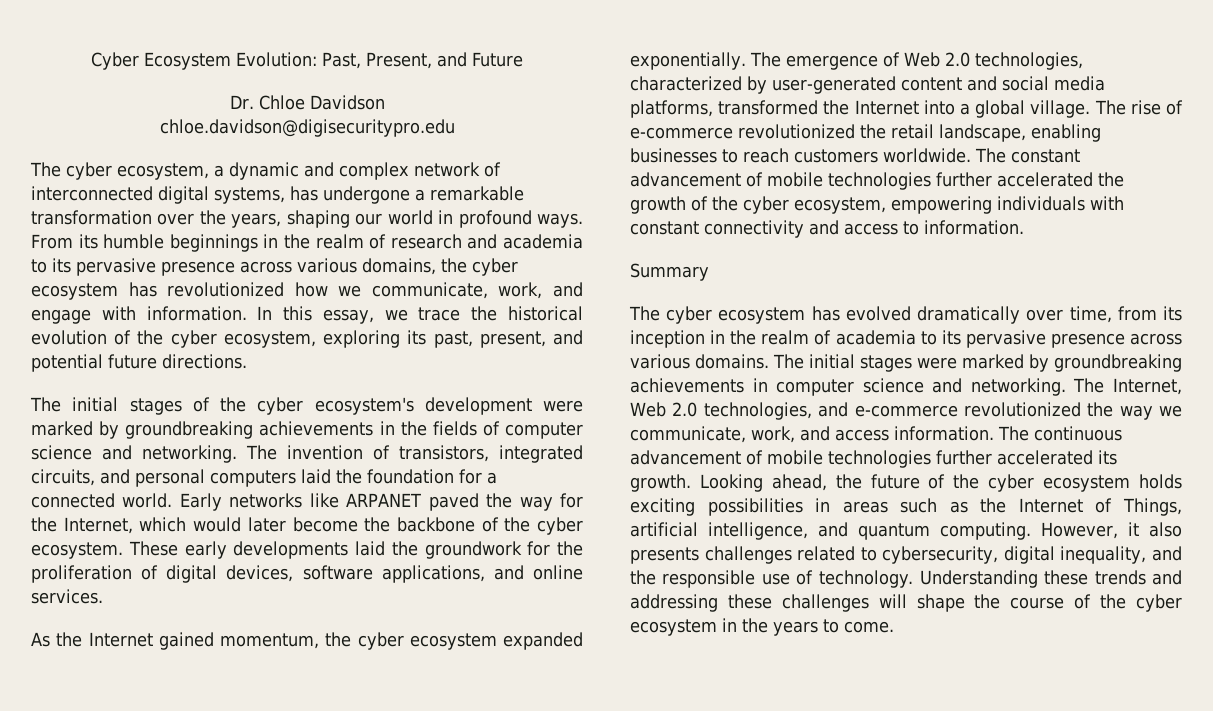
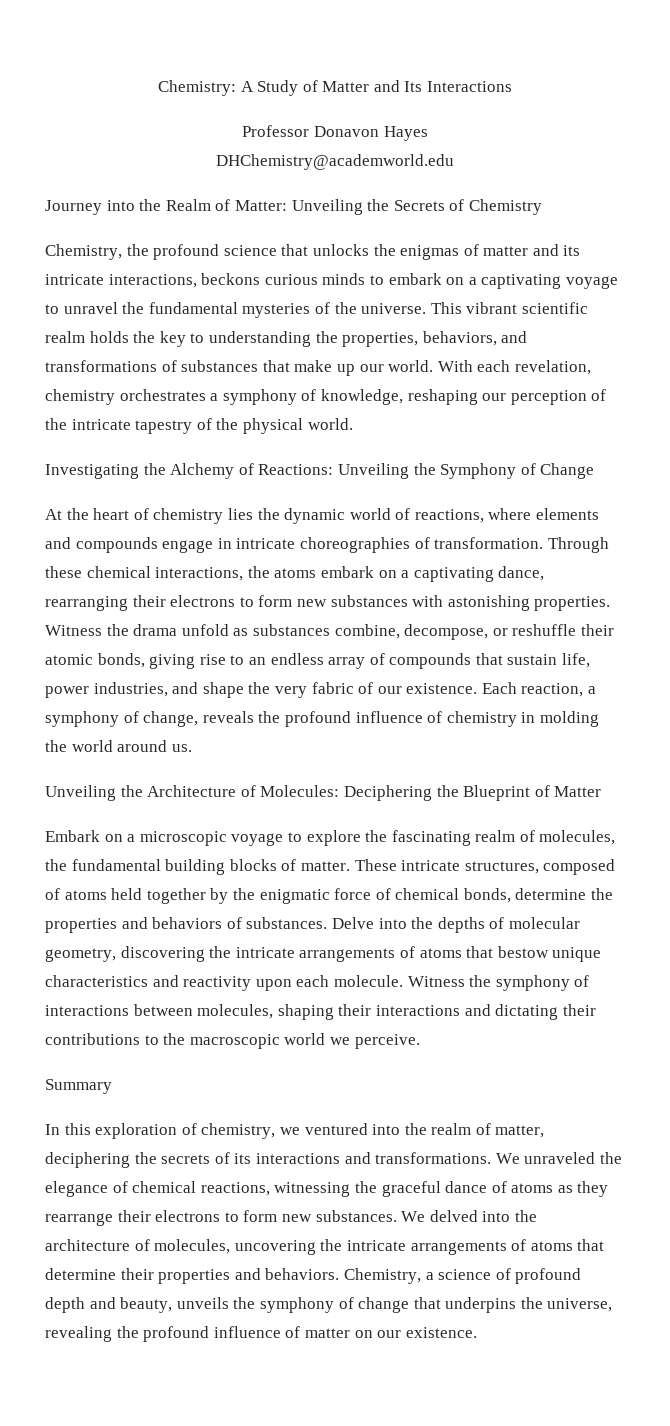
- Cyber Ecosystem Evolution: Past, Present, and Future
- Dr. Chloe Davidson
- chloe.davidson@digisecuritypro.edu
- The cyber ecosystem, a dynamic and complex network of interconnected digital systems, has undergone a remarkable transformation over the years, shaping our world in profound ways. From its humble beginnings in the realm of research and academia to its pervasive presence across various domains, the cyber ecosystem has revolutionized how we communicate, work, and engage with information. In this essay, we trace the historical evolution of the cyber ecosystem, exploring its past, present, and potential future directions.
- The initial stages of the cyber ecosystem's development were marked by groundbreaking achievements in the fields of computer science and networking. The invention of transistors, integrated circuits, and personal computers laid the foundation for a connected world. Early networks like ARPANET paved the way for the Internet, which would later become the backbone of the cyber ecosystem. These early developments laid the groundwork for the proliferation of digital devices, software applications, and online services.
- As the Internet gained momentum, the cyber ecosystem expanded exponentially. The emergence of Web 2.0 technologies, characterized by user-generated content and social media platforms, transformed the Internet into a global village. The rise of e-commerce revolutionized the retail landscape, enabling businesses to reach customers worldwide. The constant advancement of mobile technologies further accelerated the growth of the cyber ecosystem, empowering individuals with constant connectivity and access to information.
+ Chemistry: A Study of Matter and Its Interactions
+ Professor Donavon Hayes
+ DHChemistry@academworld.edu
+ Journey into the Realm of Matter: Unveiling the Secrets of Chemistry
+ Chemistry, the profound science that unlocks the enigmas of matter and its intricate interactions, beckons curious minds to embark on a captivating voyage to unravel the fundamental mysteries of the universe. This vibrant scientific realm holds the key to understanding the properties, behaviors, and transformations of substances that make up our world. With each revelation, chemistry orchestrates a symphony of knowledge, reshaping our perception of the intricate tapestry of the physical world.
+ Investigating the Alchemy of Reactions: Unveiling the Symphony of Change
+ At the heart of chemistry lies the dynamic world of reactions, where elements and compounds engage in intricate choreographies of transformation. Through these chemical interactions, the atoms embark on a captivating dance, rearranging their electrons to form new substances with astonishing properties. Witness the drama unfold as substances combine, decompose, or reshuffle their atomic bonds, giving rise to an endless array of compounds that sustain life, power industries, and shape the very fabric of our existence. Each reaction, a symphony of change, reveals the profound influence of chemistry in molding the world around us.
+ Unveiling the Architecture of Molecules: Deciphering the Blueprint of Matter
+ Embark on a microscopic voyage to explore the fascinating realm of molecules, the fundamental building blocks of matter. These intricate structures, composed of atoms held together by the enigmatic force of chemical bonds, determine the properties and behaviors of substances. Delve into the depths of molecular geometry, discovering the intricate arrangements of atoms that bestow unique characteristics and reactivity upon each molecule. Witness the symphony of interactions between molecules, shaping their interactions and dictating their contributions to the macroscopic world we perceive.
  Summary
- The cyber ecosystem has evolved dramatically over time, from its inception in the realm of academia to its pervasive presence across various domains. The initial stages were marked by groundbreaking achievements in computer science and networking. The Internet, Web 2.0 technologies, and e-commerce revolutionized the way we communicate, work, and access information. The continuous advancement of mobile technologies further accelerated its growth. Looking ahead, the future of the cyber ecosystem holds exciting possibilities in areas such as the Internet of Things, artificial intelligence, and quantum computing. However, it also presents challenges related to cybersecurity, digital inequality, and the responsible use of technology. Understanding these trends and addressing these challenges will shape the course of the cyber ecosystem in the years to come.
+ In this exploration of chemistry, we ventured into the realm of matter, deciphering the secrets of its interactions and transformations. We unraveled the elegance of chemical reactions, witnessing the graceful dance of atoms as they rearrange their electrons to form new substances. We delved into the architecture of molecules, uncovering the intricate arrangements of atoms that determine their properties and behaviors. Chemistry, a science of profound depth and beauty, unveils the symphony of change that underpins the universe, revealing the profound influence of matter on our existence.

